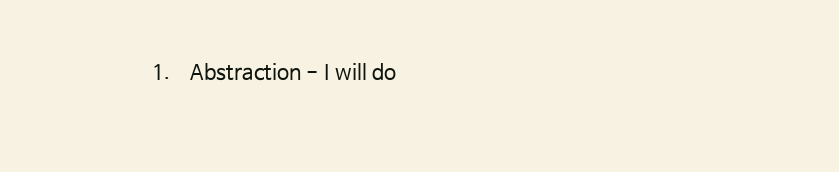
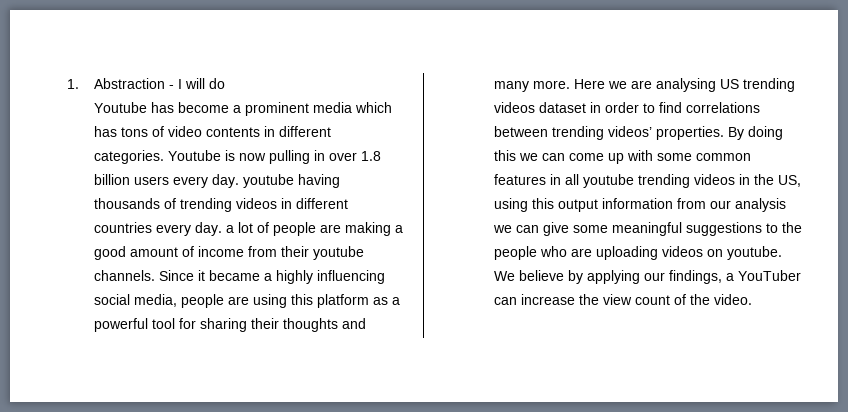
+ Youtube has become a prominent media which has tons of video contents in different categories. Youtube is now pulling in over 1.8 billion users every day. youtube having thousands of trending videos in different countries every day. a lot of people are making a good amount of income from their youtube channels. Since it became a highly influencing social media, people are using this platform as a powerful tool for sharing their thoughts and many more. Here we are analysing US trending videos dataset in order to find correlations between trending videos’ properties. By doing this we can come up with some common features in all youtube trending videos in the US, using this output information from our analysis we can give some meaningful suggestions to the people who are uploading videos on youtube. We believe by applying our findings, a YouTuber can increase the view count of the video.

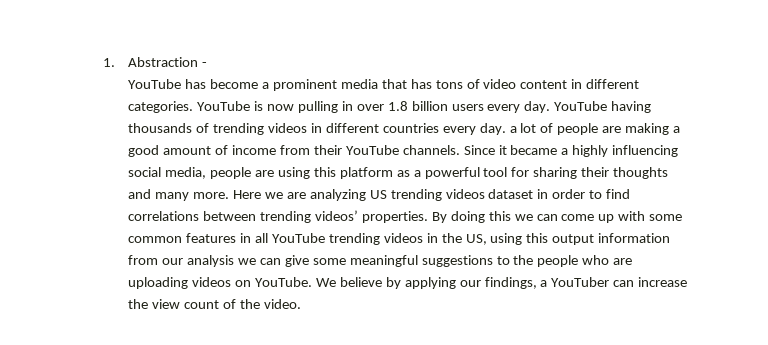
- 1. Abstraction - I will do
- Youtube has become a prominent media which has tons of video contents in different categories.
+ 1. Abstraction -
+ YouTube has become a prominent media that has tons of video content in different categories.
- Youtube is now pulling in over 1.8 billion users every day. youtube having thousands of trending videos in different countries every day. a lot of people are making a good amount of income from their youtube channels.
+ YouTube is now pulling in over 1.8 billion users every day. YouTube having thousands of trending videos in different countries every day. a lot of people are making a good amount of income from their YouTube channels.
- Here we are analysing US trending videos dataset in order to find correlations between trending videos’ properties.
+ Here we are analyzing US trending videos dataset in order to find correlations between trending videos’ properties.
- By doing this we can come up with some common features in all youtube trending videos in the US, using this output information from our analysis we can give some meaningful suggestions to the people who are uploading videos on youtube.
+ By doing this we can come up with some common features in all YouTube trending videos in the US, using this output information from our analysis we can give some meaningful suggestions to the people who are uploading videos on YouTube.

